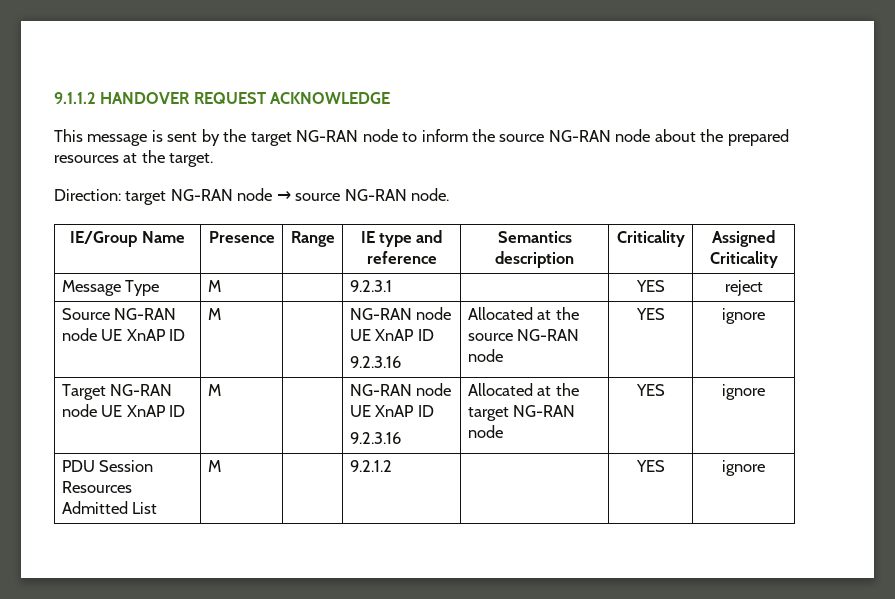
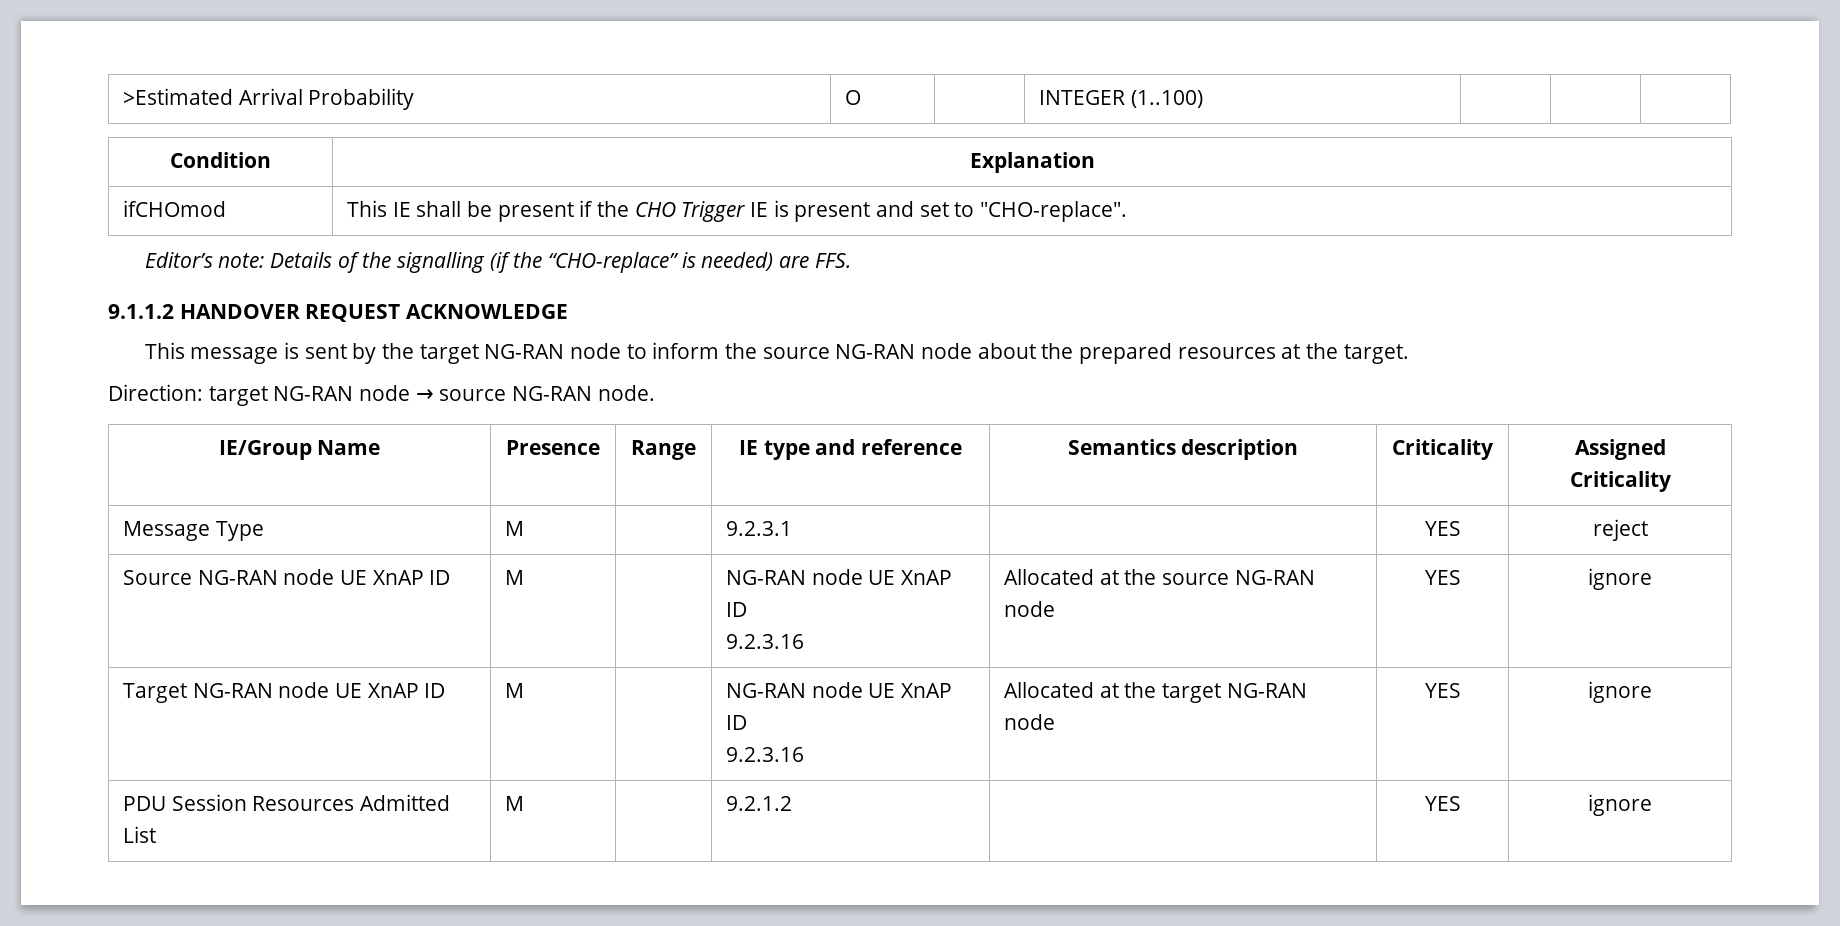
+ >Estimated Arrival Probability | O | | INTEGER (1..100) | | |
+ Condition | Explanation
+ ifCHOmod | This IE shall be present if the CHO Trigger IE is present and set to "CHO-replace".
+ Editor’s note: Details of the signalling (if the “CHO-replace” is needed) are FFS.

